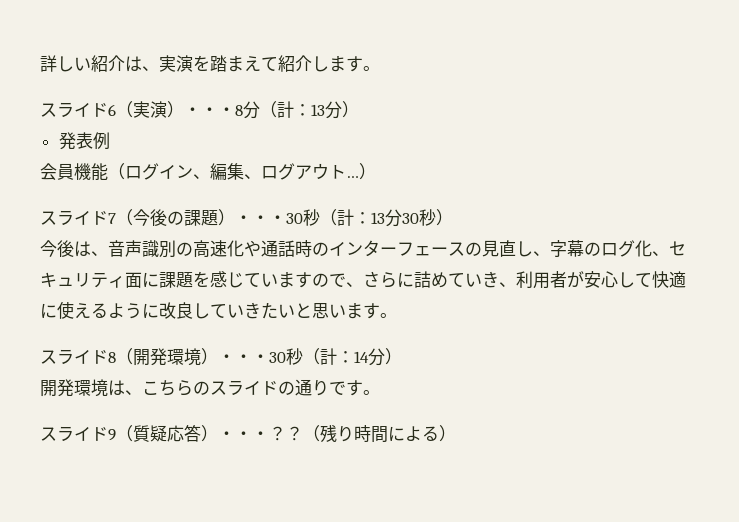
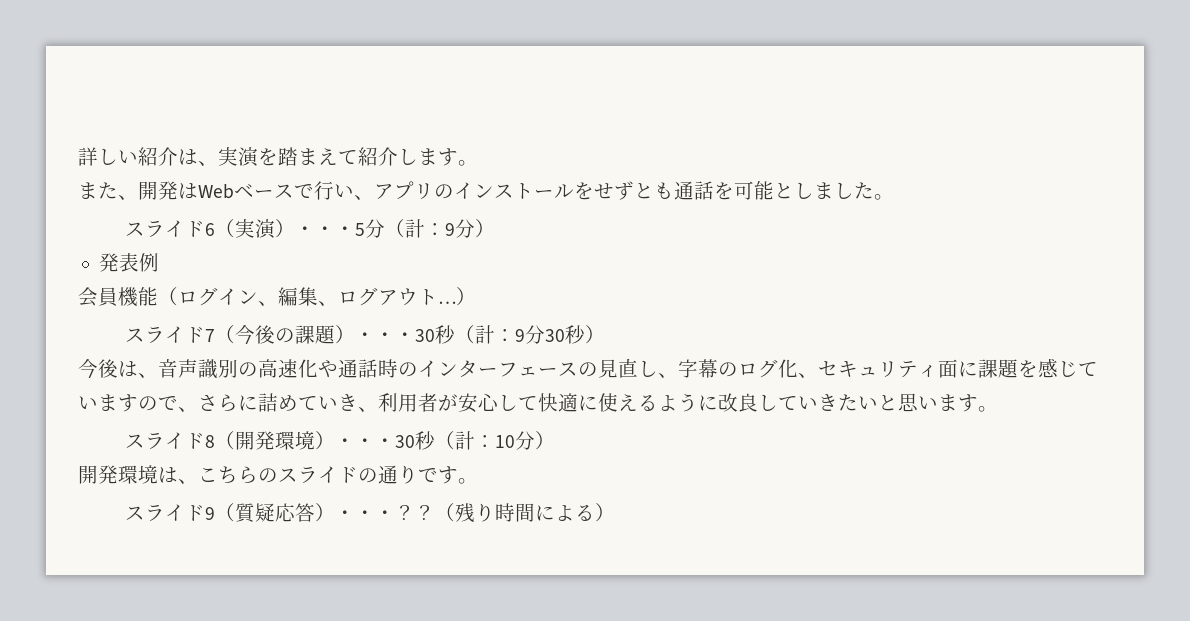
+ また、開発はWebベースで行い、アプリのインストールをせずとも通話を可能としました。
- スライド6（実演）・・・8分（計：13分）
+ スライド6（実演）・・・5分（計：9分）
- スライド7（今後の課題）・・・30秒（計：13分30秒）
+ スライド7（今後の課題）・・・30秒（計：9分30秒）
- スライド8（開発環境）・・・30秒（計：14分）
+ スライド8（開発環境）・・・30秒（計：10分）

